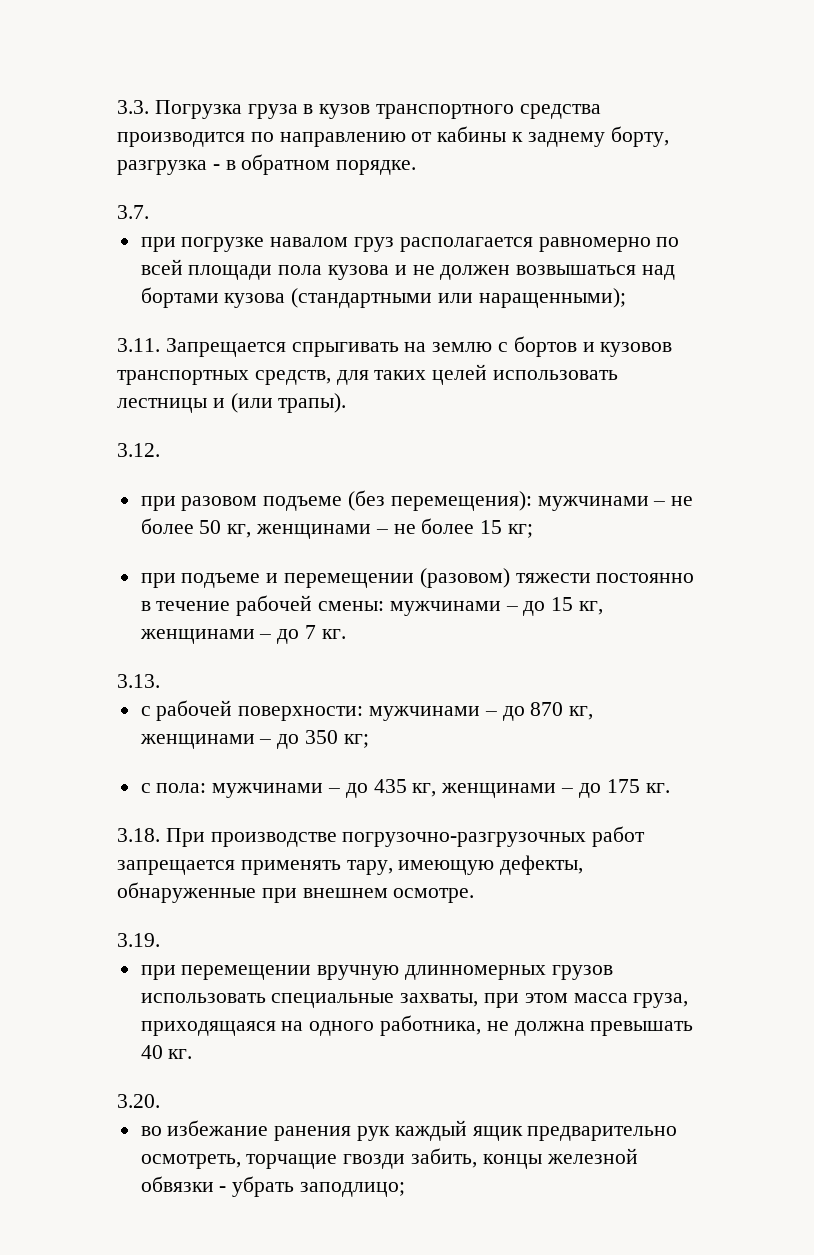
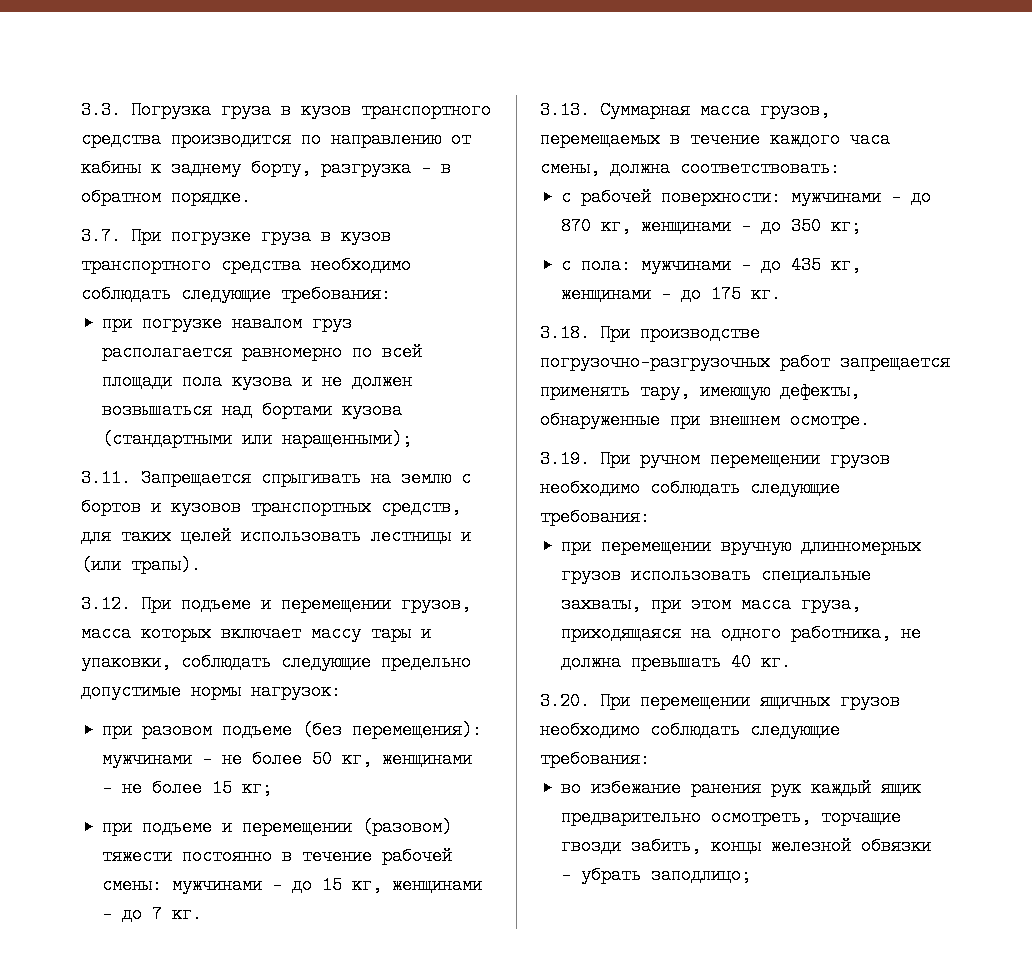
- 3.7.
+ 3.7. При погрузке груза в кузов транспортного средства необходимо соблюдать следующие требования:
- 3.12.
+ 3.12. При подъеме и перемещении грузов, масса которых включает массу тары и упаковки, соблюдать следующие предельно допустимые нормы нагрузок:
- 3.13.
+ 3.13. Суммарная масса грузов, перемещаемых в течение каждого часа смены, должна соответствовать:
- 3.19.
+ 3.19. При ручном перемещении грузов необходимо соблюдать следующие требования:
- 3.20.
+ 3.20. При перемещении ящичных грузов необходимо соблюдать следующие требования:

